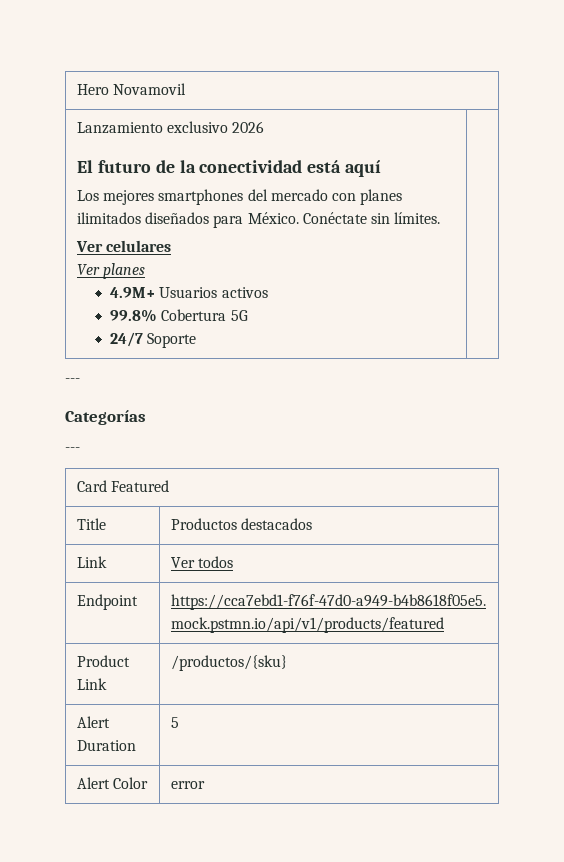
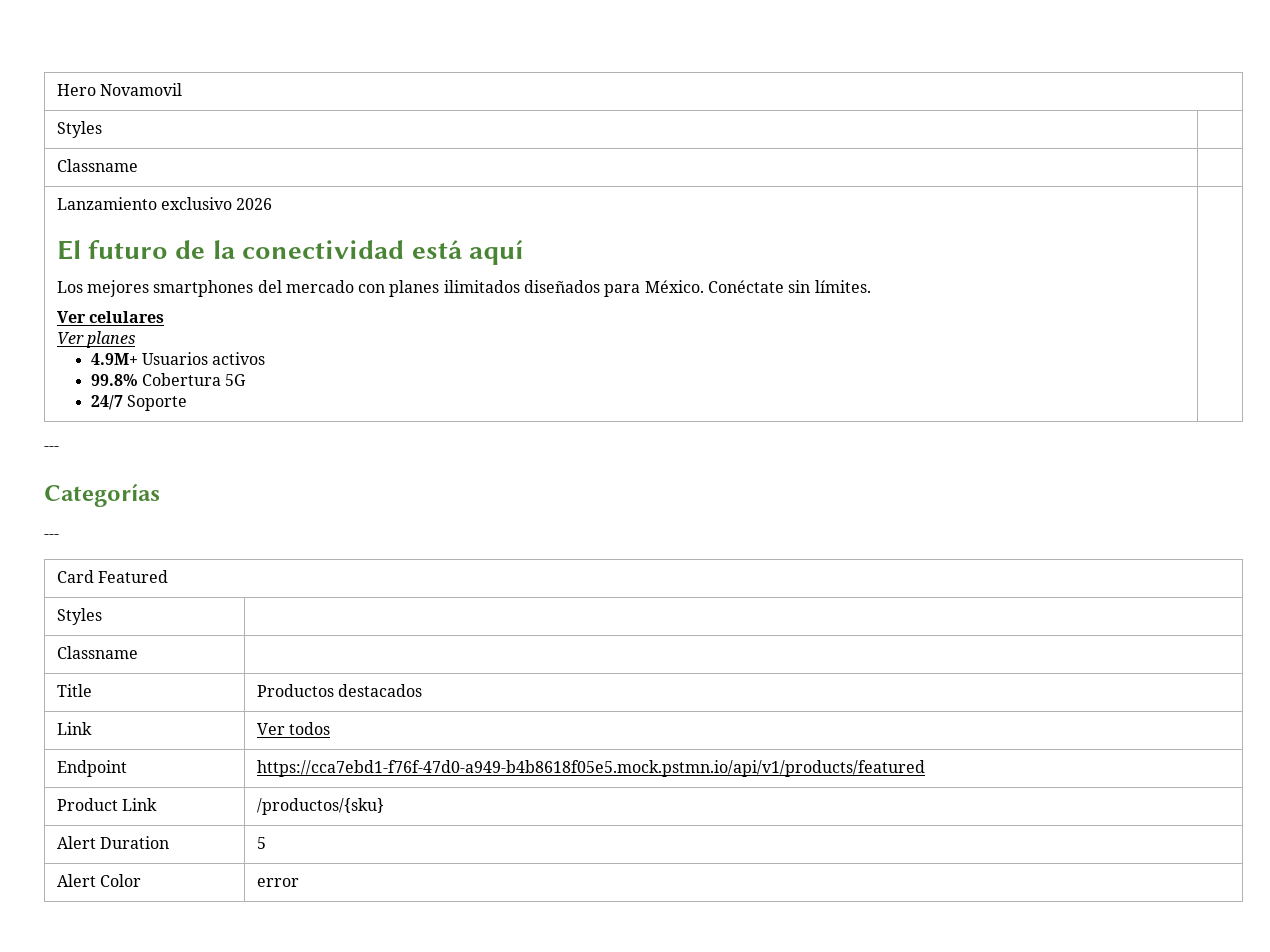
  Hero Novamovil
+ Styles |
+ Classname |
  Card Featured
+ Styles |
+ Classname |

